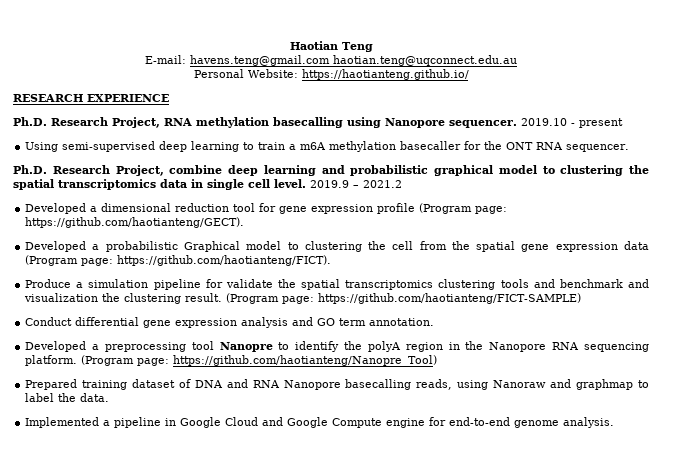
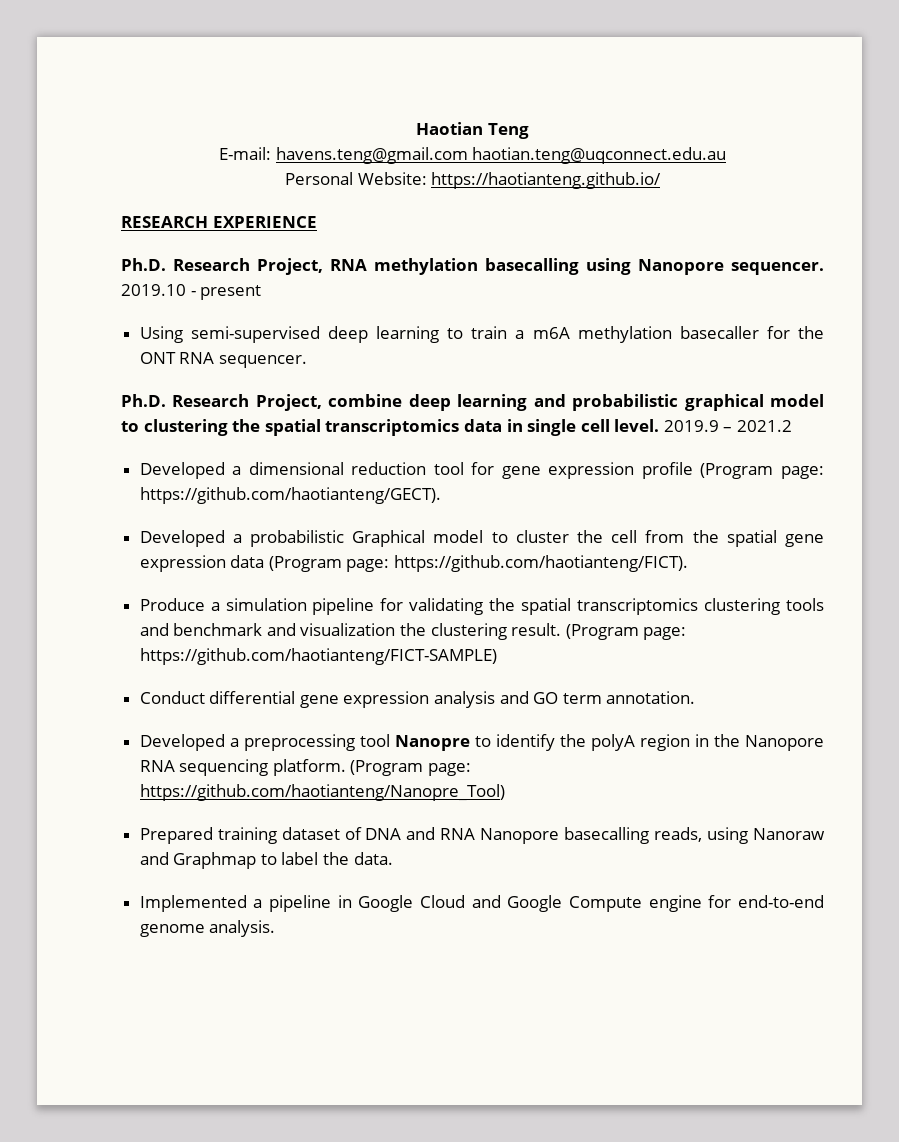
- Developed a probabilistic Graphical model to clustering the cell from the spatial gene expression data (Program page: https://github.com/haotianteng/FICT).
+ Developed a probabilistic Graphical model to cluster the cell from the spatial gene expression data (Program page: https://github.com/haotianteng/FICT).
- Produce a simulation pipeline for validate the spatial transcriptomics clustering tools and benchmark and visualization the clustering result.
+ Produce a simulation pipeline for validating the spatial transcriptomics clustering tools and benchmark and visualization the clustering result.
- Prepared training dataset of DNA and RNA Nanopore basecalling reads, using Nanoraw and graphmap to label the data.
+ Prepared training dataset of DNA and RNA Nanopore basecalling reads, using Nanoraw and Graphmap to label the data.

